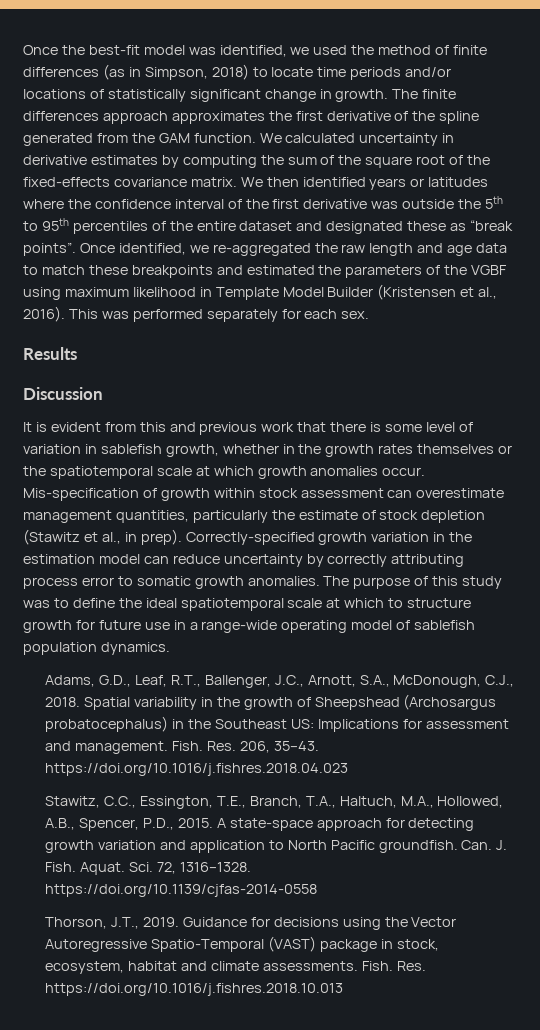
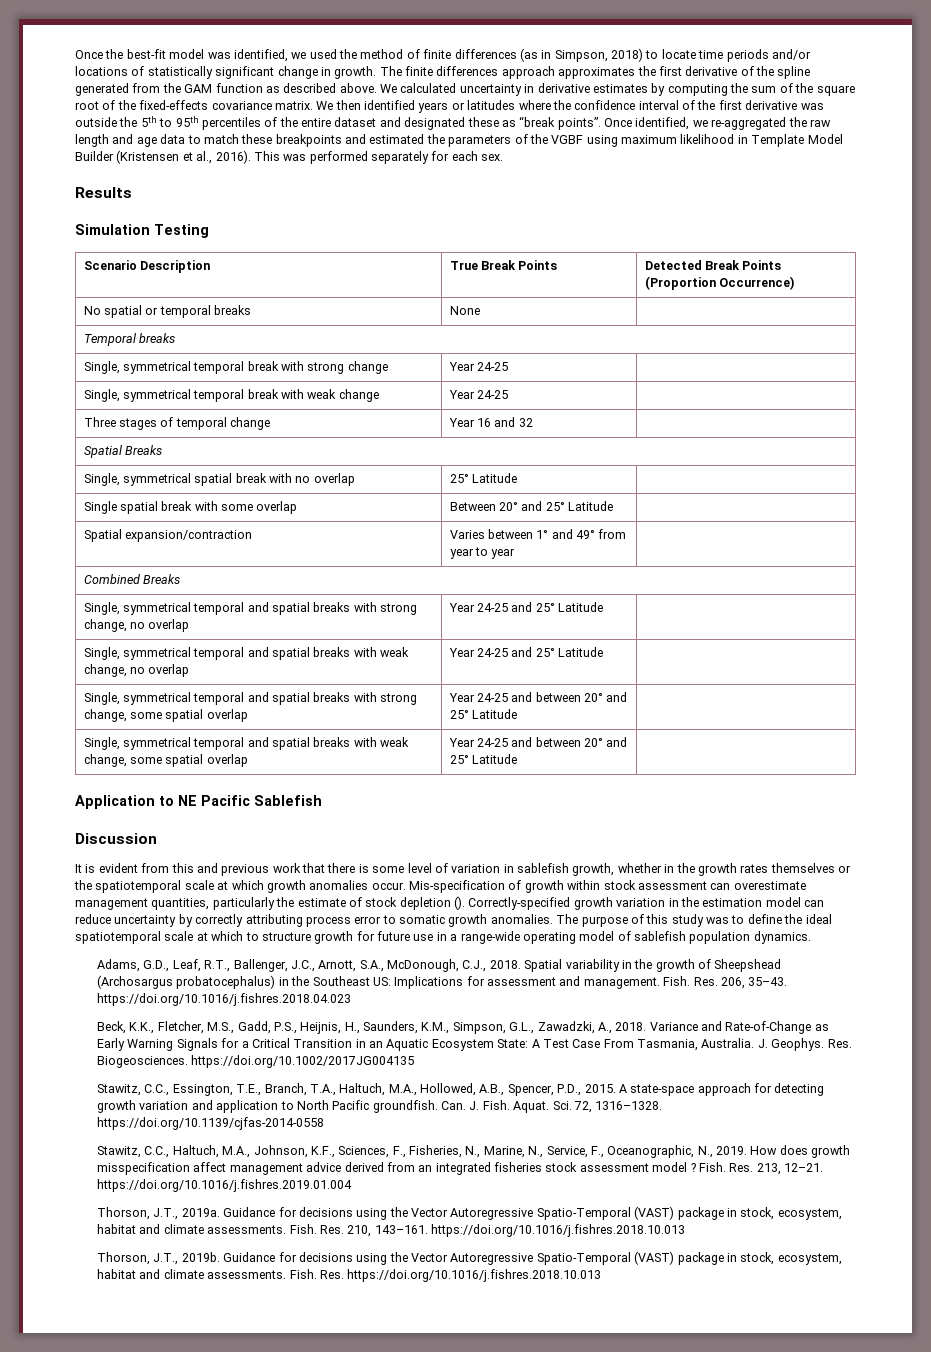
- The finite differences approach approximates the first derivative of the spline generated from the GAM function.
+ The finite differences approach approximates the first derivative of the spline generated from the GAM function as described above.
+ Simulation Testing
+ Scenario Description | True Break Points | Detected Break Points (Proportion Occurrence)
+ No spatial or temporal breaks | None |
+ Temporal breaks
+ Single, symmetrical temporal break with strong change | Year 24-25 |
+ Single, symmetrical temporal break with weak change | Year 24-25 |
+ Three stages of temporal change | Year 16 and 32 |
+ Spatial Breaks
+ Single, symmetrical spatial break with no overlap | 25° Latitude |
+ Single spatial break with some overlap | Between 20° and 25° Latitude |
+ Spatial expansion/contraction | Varies between 1° and 49° from year to year |
+ Combined Breaks
+ Single, symmetrical temporal and spatial breaks with strong change, no overlap | Year 24-25 and 25° Latitude |
+ Single, symmetrical temporal and spatial breaks with weak change, no overlap | Year 24-25 and 25° Latitude |
+ Single, symmetrical temporal and spatial breaks with strong change, some spatial overlap | Year 24-25 and between 20° and 25° Latitude |
+ Single, symmetrical temporal and spatial breaks with weak change, some spatial overlap | Year 24-25 and between 20° and 25° Latitude |
+ Application to NE Pacific Sablefish
- Mis-specification of growth within stock assessment can overestimate management quantities, particularly the estimate of stock depletion (Stawitz et al., in prep).
+ Mis-specification of growth within stock assessment can overestimate management quantities, particularly the estimate of stock depletion ().
+ Beck, K.K., Fletcher, M.S., Gadd, P.S., Heijnis, H., Saunders, K.M., Simpson, G.L., Zawadzki, A., 2018. Variance and Rate-of-Change as Early Warning Signals for a Critical Transition in an Aquatic Ecosystem State: A Test Case From Tasmania, Australia. J. Geophys. Res. Biogeosciences. https://doi.org/10.1002/2017JG004135
- Thorson, J.T., 2019.
+ Stawitz, C.C., Haltuch, M.A., Johnson, K.F., Sciences, F., Fisheries, N., Marine, N., Service, F., Oceanographic, N., 2019. How does growth misspecification affect management advice derived from an integrated fisheries stock assessment model ? Fish. Res. 213, 12–21. https://doi.org/10.1016/j.fishres.2019.01.004
+ Thorson, J.T., 2019a. Guidance for decisions using the Vector Autoregressive Spatio-Temporal (VAST) package in stock, ecosystem, habitat and climate assessments. Fish. Res. 210, 143–161. https://doi.org/10.1016/j.fishres.2018.10.013
+ Thorson, J.T., 2019b.

